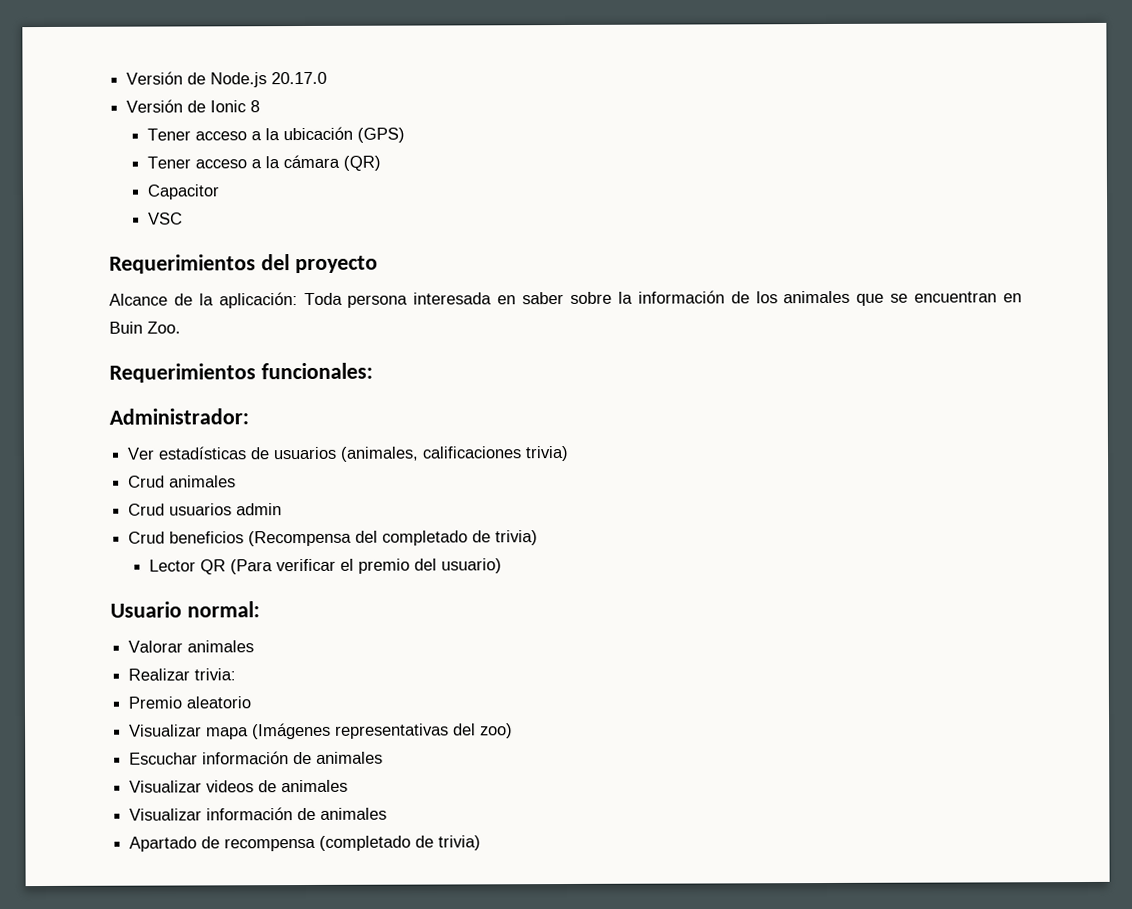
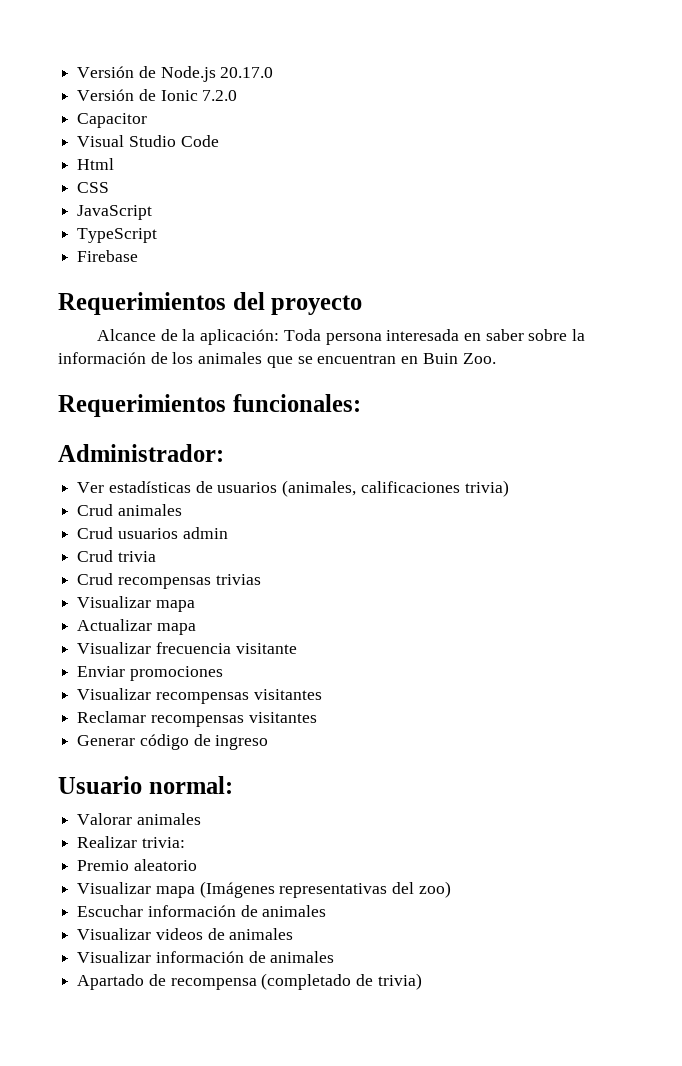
- Versión de Ionic 8
- Tener acceso a la ubicación (GPS)
- Tener acceso a la cámara (QR)
+ Versión de Ionic 7.2.0
  Capacitor
- VSC
+ Visual Studio Code
+ Html
+ CSS
+ JavaScript
+ TypeScript
+ Firebase
- Crud beneficios (Recompensa del completado de trivia)
- Lector QR (Para verificar el premio del usuario)
+ Crud trivia
+ Crud recompensas trivias
+ Visualizar mapa
+ Actualizar mapa
+ Visualizar frecuencia visitante
+ Enviar promociones
+ Visualizar recompensas visitantes
+ Reclamar recompensas visitantes
+ Generar código de ingreso

